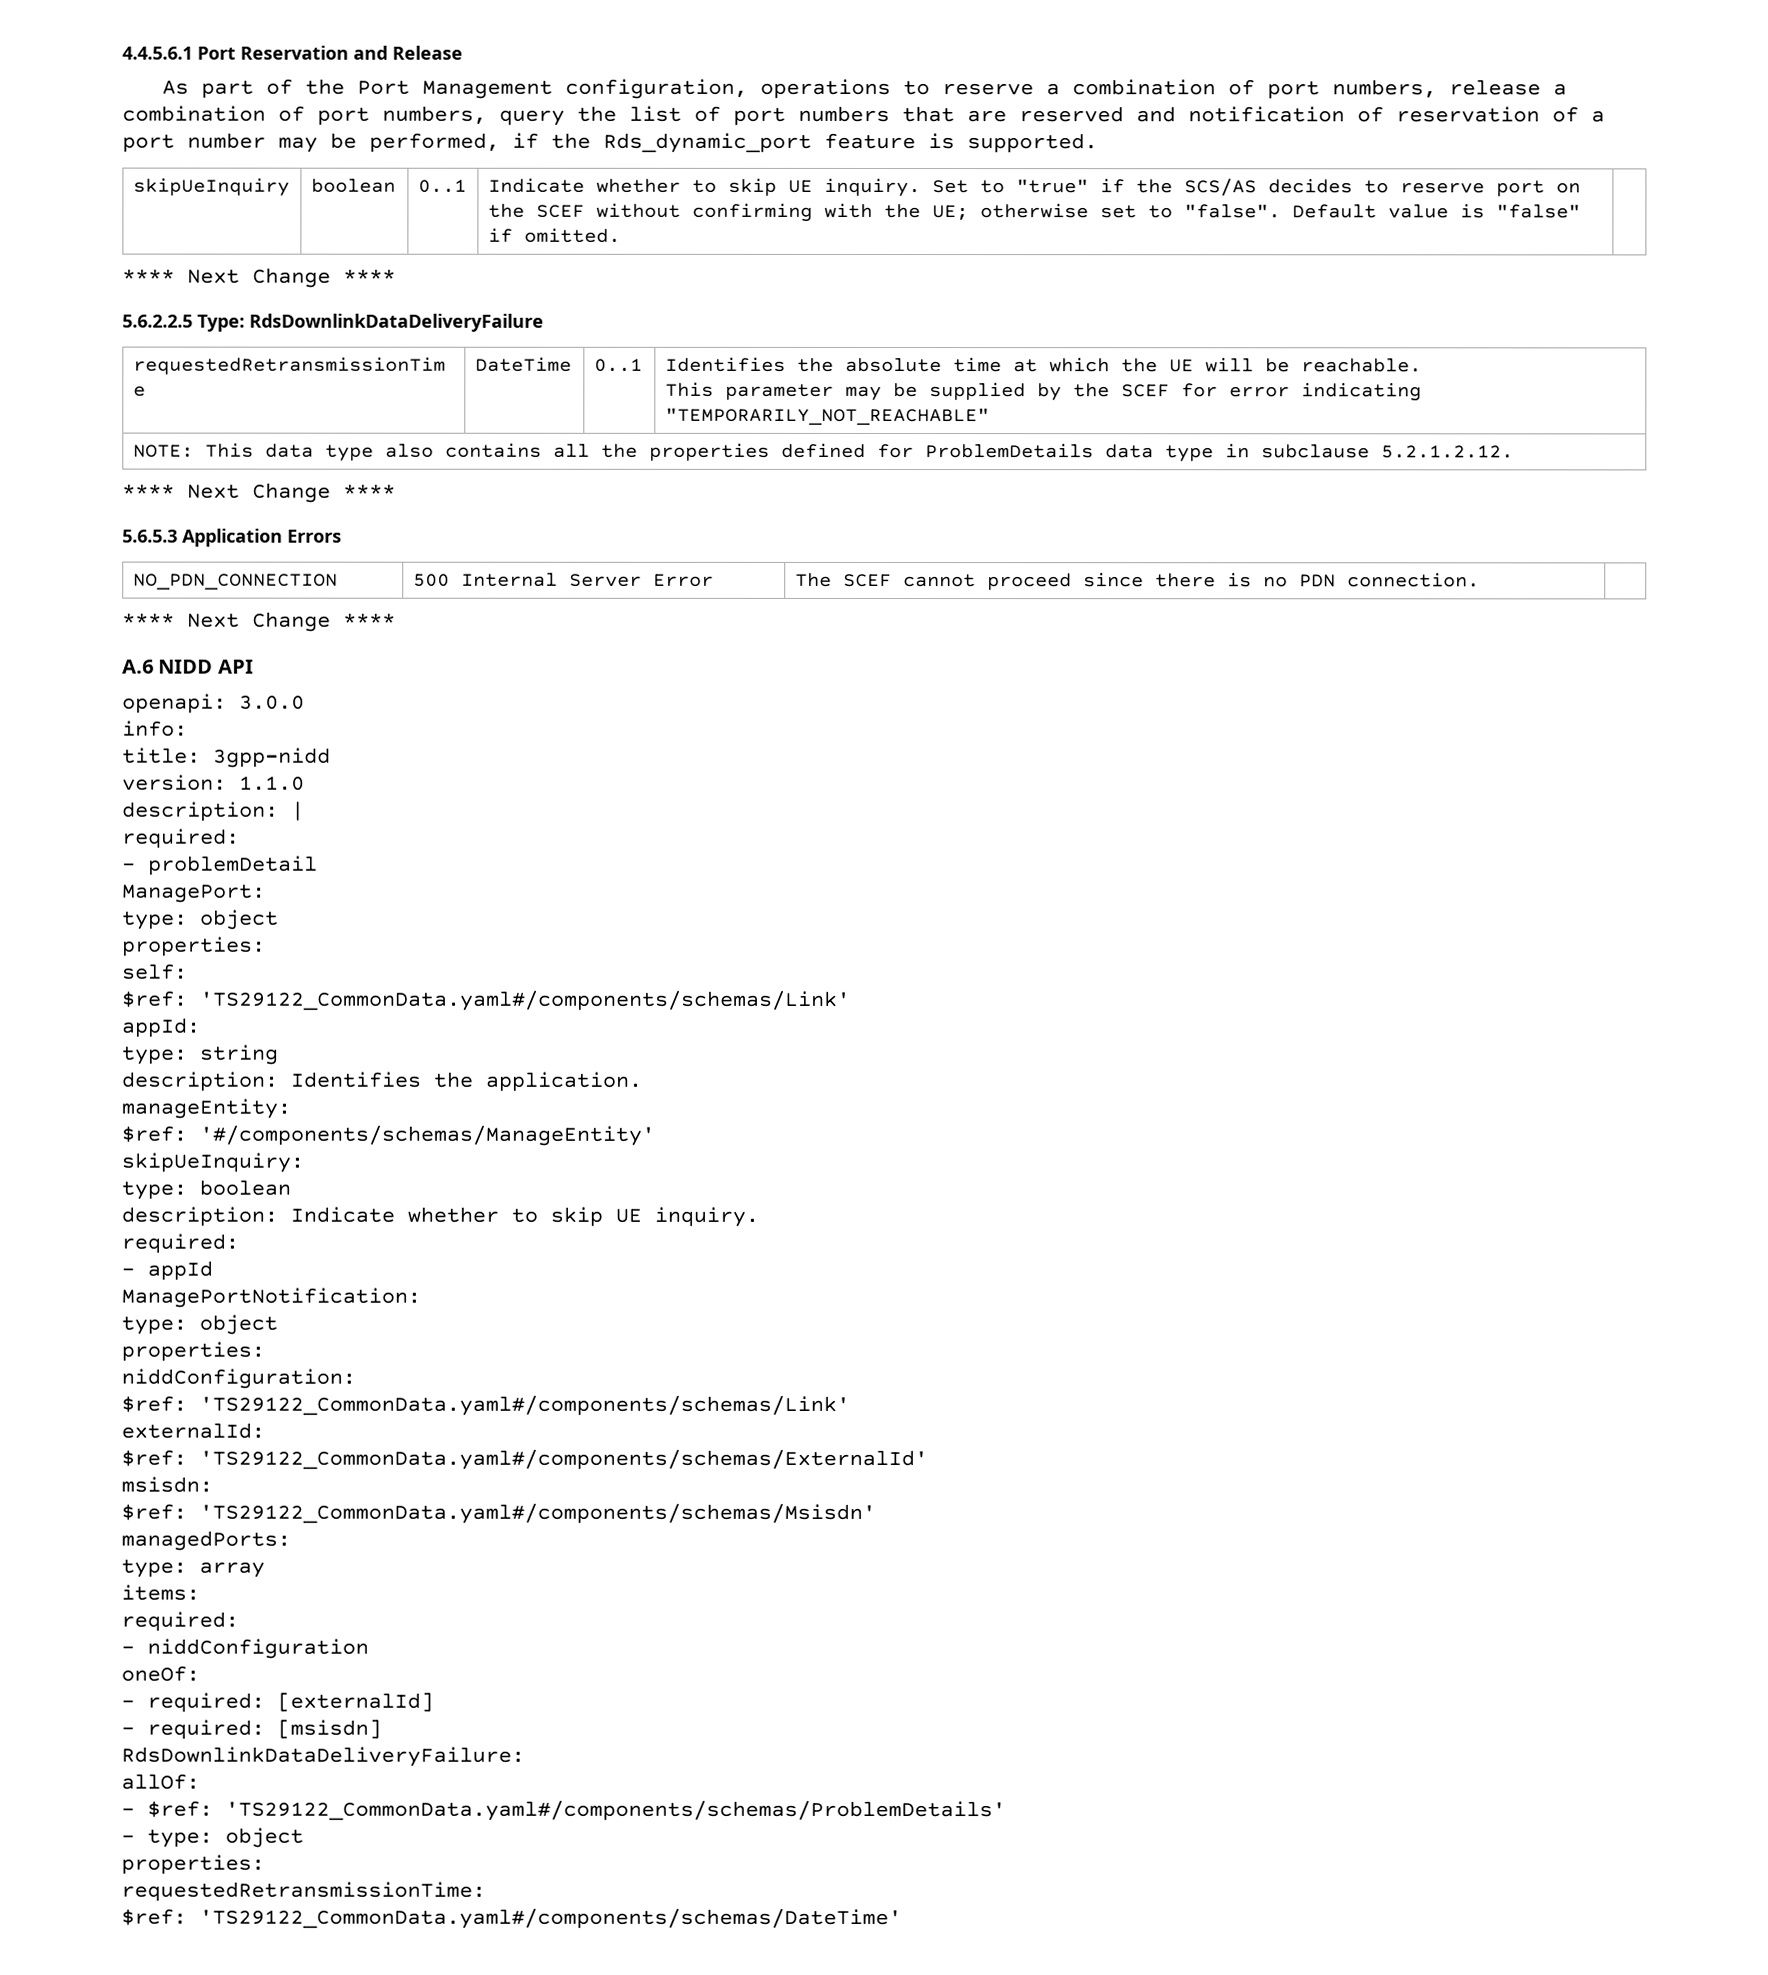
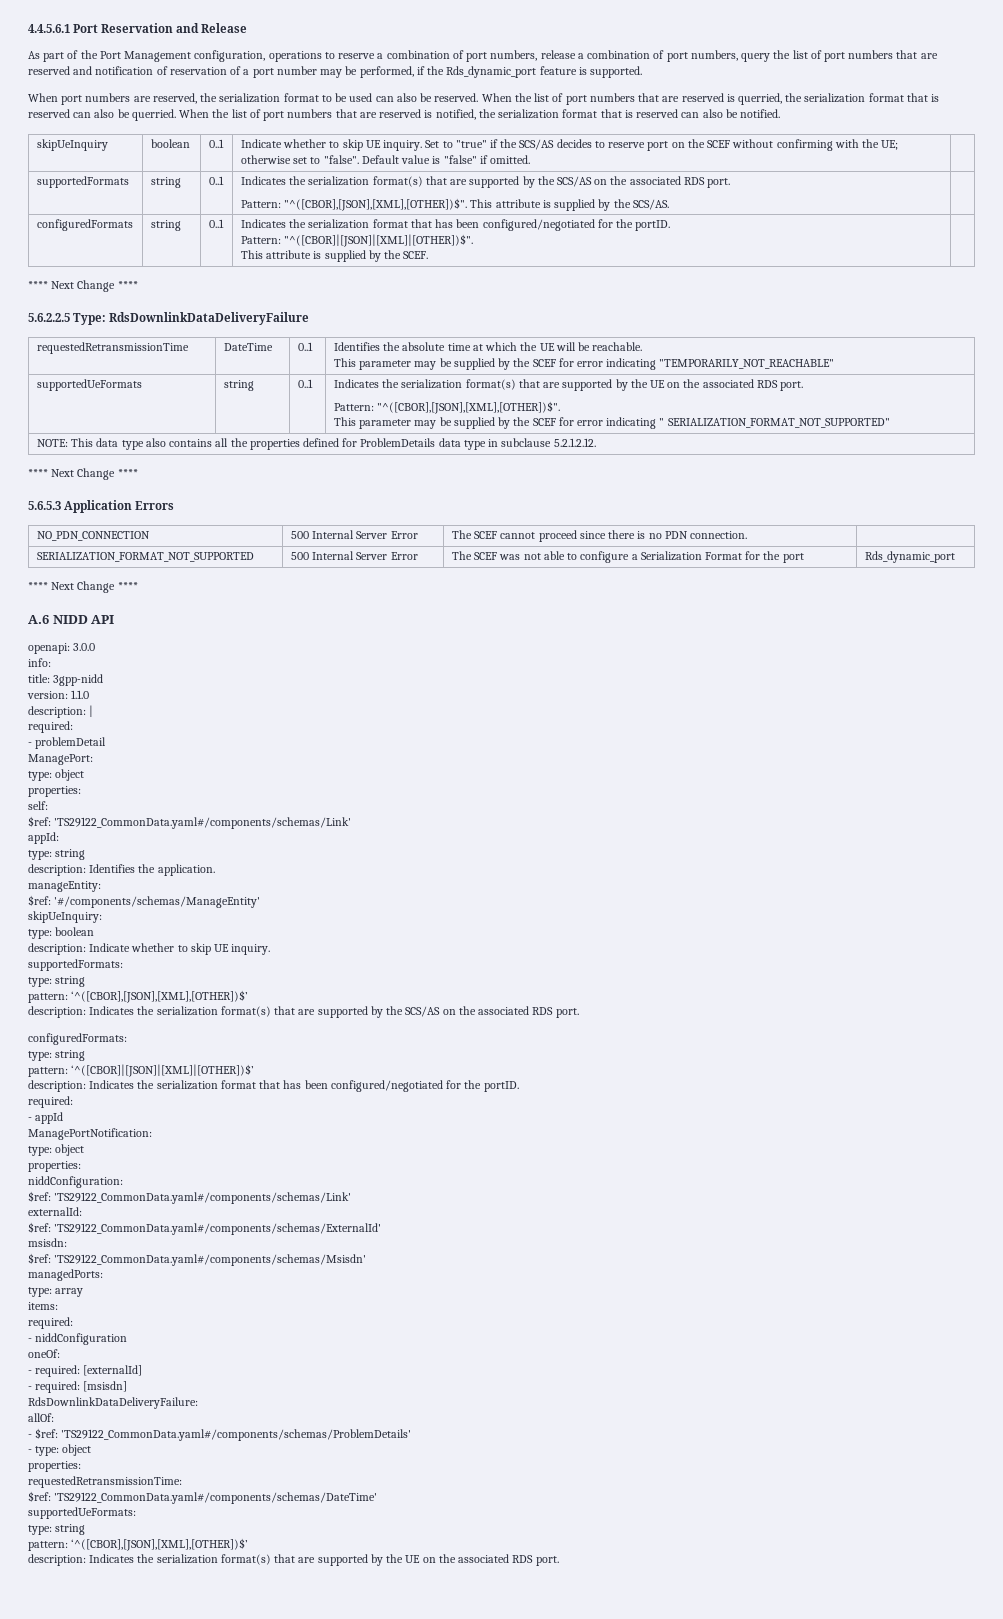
+ When port numbers are reserved, the serialization format to be used can also be reserved. When the list of port numbers that are reserved is querried, the serialization format that is reserved can also be querried. When the list of port numbers that are reserved is notified, the serialization format that is reserved can also be notified.
+ supportedFormats | string | 0..1 | Indicates the serialization format(s) that are supported by the SCS/AS on the associated RDS port.
+ Pattern: "^([CBOR],[JSON],[XML],[OTHER])$". This attribute is supplied by the SCS/AS. |
+ configuredFormats | string | 0..1 | Indicates the serialization format that has been configured/negotiated for the portID.
+ Pattern: "^([CBOR]|[JSON]|[XML]|[OTHER])$".
+ This attribute is supplied by the SCEF. |
+ supportedUeFormats | string | 0..1 | Indicates the serialization format(s) that are supported by the UE on the associated RDS port.
+ Pattern: "^([CBOR],[JSON],[XML],[OTHER])$".
+ This parameter may be supplied by the SCEF for error indicating " SERIALIZATION_FORMAT_NOT_SUPPORTED"
+ SERIALIZATION_FORMAT_NOT_SUPPORTED | 500 Internal Server Error | The SCEF was not able to configure a Serialization Format for the port | Rds_dynamic_port
+ supportedFormats:
+ type: string
+ pattern: ‘^([CBOR],[JSON],[XML],[OTHER])$’
+ description: Indicates the serialization format(s) that are supported by the SCS/AS on the associated RDS port.
+ configuredFormats:
+ type: string
+ pattern: ‘^([CBOR]|[JSON]|[XML]|[OTHER])$’
+ description: Indicates the serialization format that has been configured/negotiated for the portID.
+ supportedUeFormats:
+ type: string
+ pattern: ‘^([CBOR],[JSON],[XML],[OTHER])$’
+ description: Indicates the serialization format(s) that are supported by the UE on the associated RDS port.

